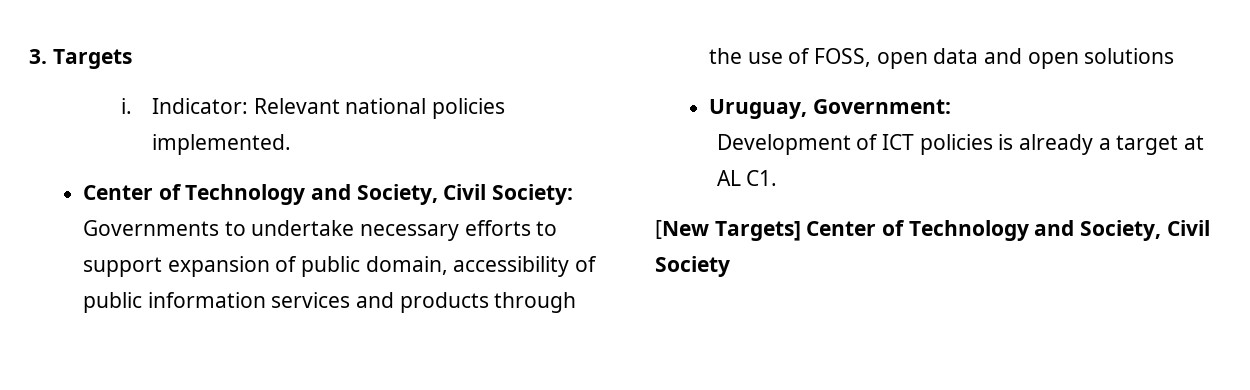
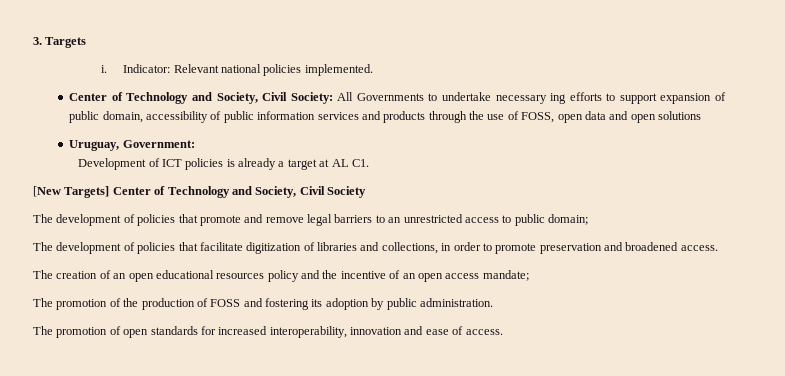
- Center of Technology and Society, Civil Society: Governments to undertake necessary efforts to support expansion of public domain, accessibility of public information services and products through the use of FOSS, open data and open solutions
+ Center of Technology and Society, Civil Society: All Governments to undertake necessary ing efforts to support expansion of public domain, accessibility of public information services and products through the use of FOSS, open data and open solutions
+ The development of policies that promote and remove legal barriers to an unrestricted access to public domain;
+ The development of policies that facilitate digitization of libraries and collections, in order to promote preservation and broadened access.
+ The creation of an open educational resources policy and the incentive of an open access mandate;
+ The promotion of the production of FOSS and fostering its adoption by public administration.
+ The promotion of open standards for increased interoperability, innovation and ease of access.

